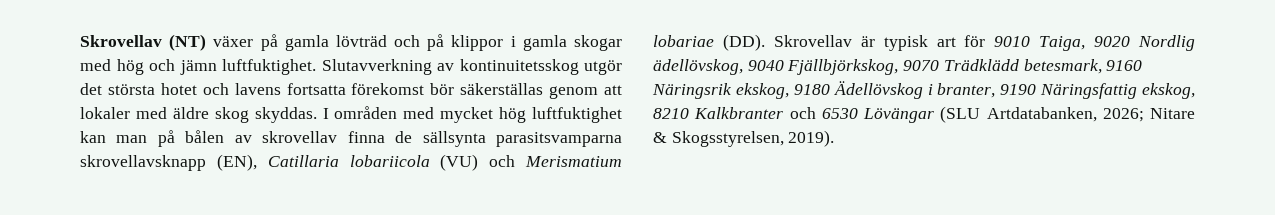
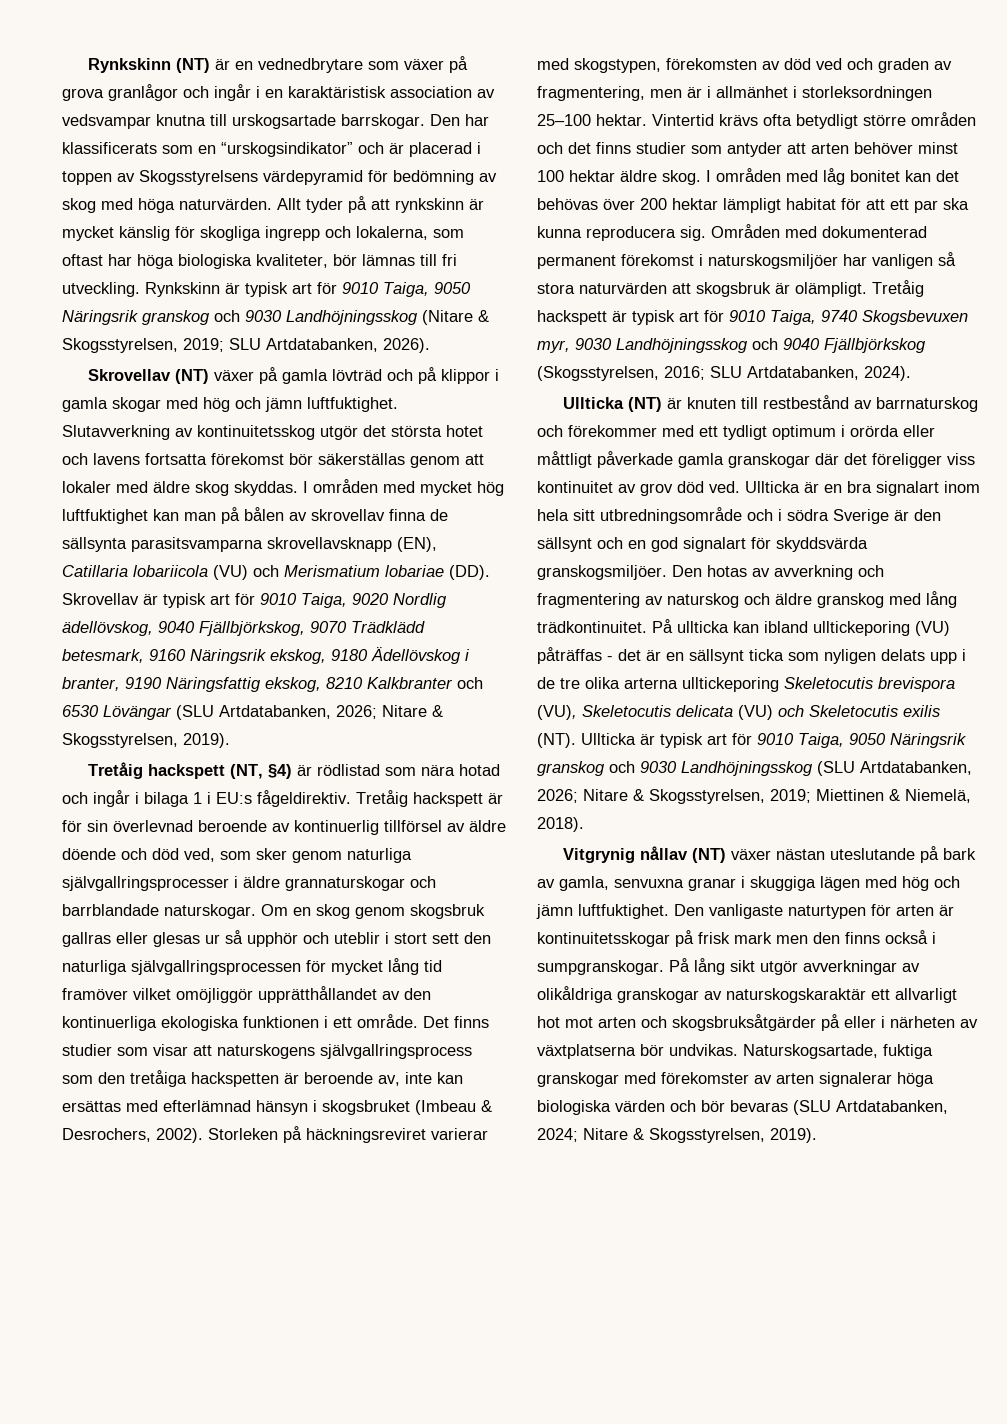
+ Rynkskinn (NT) är en vednedbrytare som växer på grova granlågor och ingår i en karaktäristisk association av vedsvampar knutna till urskogsartade barrskogar. Den har klassificerats som en “urskogsindikator” och är placerad i toppen av Skogsstyrelsens värdepyramid för bedömning av skog med höga naturvärden. Allt tyder på att rynkskinn är mycket känslig för skogliga ingrepp och lokalerna, som oftast har höga biologiska kvaliteter, bör lämnas till fri utveckling. Rynkskinn är typisk art för 9010 Taiga, 9050 Näringsrik granskog och 9030 Landhöjningsskog (Nitare & Skogsstyrelsen, 2019; SLU Artdatabanken, 2026).
+ Tretåig hackspett (NT, §4) är rödlistad som nära hotad och ingår i bilaga 1 i EU:s fågeldirektiv. Tretåig hackspett är för sin överlevnad beroende av kontinuerlig tillförsel av äldre döende och död ved, som sker genom naturliga självgallringsprocesser i äldre grannaturskogar och barrblandade naturskogar. Om en skog genom skogsbruk gallras eller glesas ur så upphör och uteblir i stort sett den naturliga självgallringsprocessen för mycket lång tid framöver vilket omöjliggör upprätthållandet av den kontinuerliga ekologiska funktionen i ett område. Det finns studier som visar att naturskogens självgallringsprocess som den tretåiga hackspetten är beroende av, inte kan ersättas med efterlämnad hänsyn i skogsbruket (Imbeau & Desrochers, 2002). Storleken på häckningsreviret varierar med skogstypen, förekomsten av död ved och graden av fragmentering, men är i allmänhet i storleksordningen 25–100 hektar. Vintertid krävs ofta betydligt större områden och det finns studier som antyder att arten behöver minst 100 hektar äldre skog. I områden med låg bonitet kan det behövas över 200 hektar lämpligt habitat för att ett par ska kunna reproducera sig. Områden med dokumenterad permanent förekomst i naturskogsmiljöer har vanligen så stora naturvärden att skogsbruk är olämpligt. Tretåig hackspett är typisk art för 9010 Taiga, 9740 Skogsbevuxen myr, 9030 Landhöjningsskog och 9040 Fjällbjörkskog (Skogsstyrelsen, 2016; SLU Artdatabanken, 2024).
+ Ullticka (NT) är knuten till restbestånd av barrnaturskog och förekommer med ett tydligt optimum i orörda eller måttligt påverkade gamla granskogar där det föreligger viss kontinuitet av grov död ved. Ullticka är en bra signalart inom hela sitt utbredningsområde och i södra Sverige är den sällsynt och en god signalart för skyddsvärda granskogsmiljöer. Den hotas av avverkning och fragmentering av naturskog och äldre granskog med lång trädkontinuitet. På ullticka kan ibland ulltickeporing (VU) påträffas - det är en sällsynt ticka som nyligen delats upp i de tre olika arterna ulltickeporing Skeletocutis brevispora (VU), Skeletocutis delicata (VU) och Skeletocutis exilis (NT). Ullticka är typisk art för 9010 Taiga, 9050 Näringsrik granskog och 9030 Landhöjningsskog (SLU Artdatabanken, 2026; Nitare & Skogsstyrelsen, 2019; Miettinen & Niemelä, 2018).
+ Vitgrynig nållav (NT) växer nästan uteslutande på bark av gamla, senvuxna granar i skuggiga lägen med hög och jämn luftfuktighet. Den vanligaste naturtypen för arten är kontinuitetsskogar på frisk mark men den finns också i sumpgranskogar. På lång sikt utgör avverkningar av olikåldriga granskogar av naturskogskaraktär ett allvarligt hot mot arten och skogsbruksåtgärder på eller i närheten av växtplatserna bör undvikas. Naturskogsartade, fuktiga granskogar med förekomster av arten signalerar höga biologiska värden och bör bevaras (SLU Artdatabanken, 2024; Nitare & Skogsstyrelsen, 2019).

